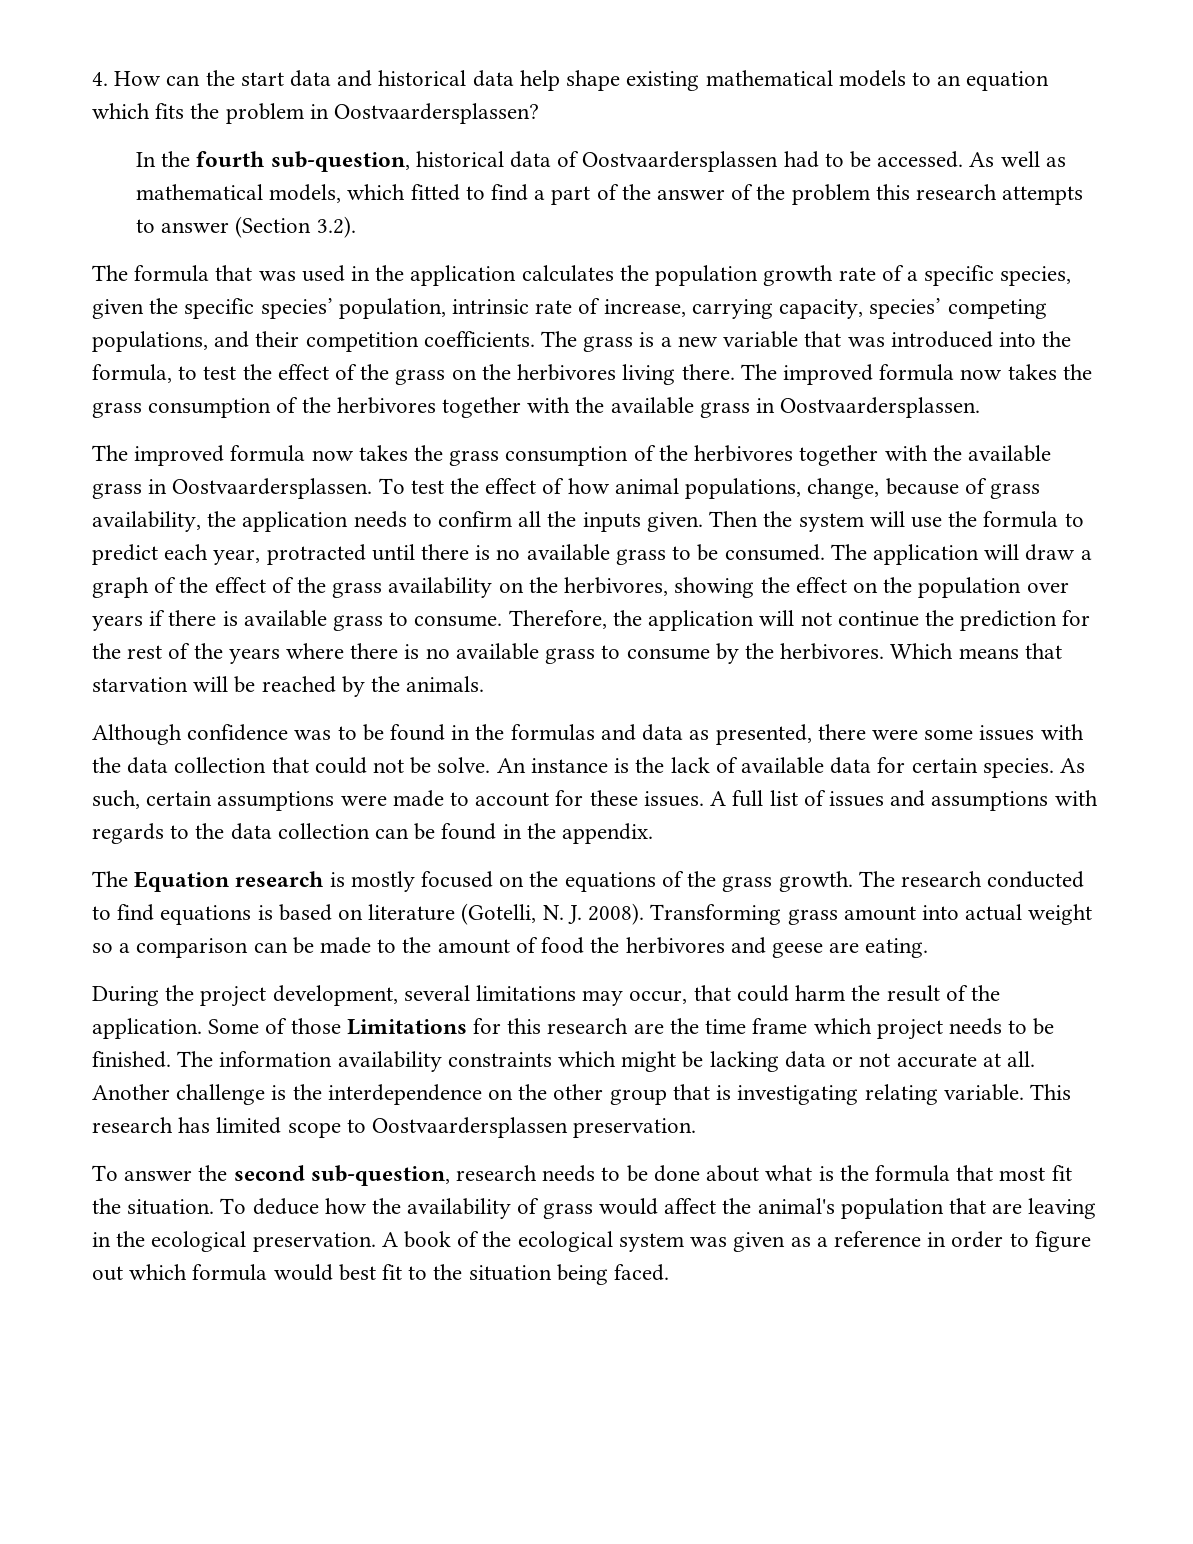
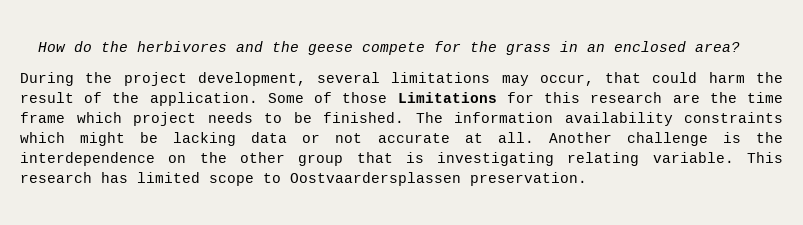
- 4. How can the start data and historical data help shape existing mathematical models to an equation which fits the problem in Oostvaardersplassen?
- In the fourth sub-question, historical data of Oostvaardersplassen had to be accessed. As well as mathematical models, which fitted to find a part of the answer of the problem this research attempts to answer (Section 3.2).
- The formula that was used in the application calculates the population growth rate of a specific species, given the specific species’ population, intrinsic rate of increase, carrying capacity, species’ competing populations, and their competition coefficients. The grass is a new variable that was introduced into the formula, to test the effect of the grass on the herbivores living there. The improved formula now takes the grass consumption of the herbivores together with the available grass in Oostvaardersplassen.
- The improved formula now takes the grass consumption of the herbivores together with the available grass in Oostvaardersplassen. To test the effect of how animal populations, change, because of grass availability, the application needs to confirm all the inputs given. Then the system will use the formula to predict each year, protracted until there is no available grass to be consumed. The application will draw a graph of the effect of the grass availability on the herbivores, showing the effect on the population over years if there is available grass to consume. Therefore, the application will not continue the prediction for the rest of the years where there is no available grass to consume by the herbivores. Which means that starvation will be reached by the animals.
- Although confidence was to be found in the formulas and data as presented, there were some issues with the data collection that could not be solve. An instance is the lack of available data for certain species. As such, certain assumptions were made to account for these issues. A full list of issues and assumptions with regards to the data collection can be found in the appendix.
- The Equation research is mostly focused on the equations of the grass growth. The research conducted to find equations is based on literature (Gotelli, N. J. 2008). Transforming grass amount into actual weight so a comparison can be made to the amount of food the herbivores and geese are eating.
+ How do the herbivores and the geese compete for the grass in an enclosed area?
- To answer the second sub-question, research needs to be done about what is the formula that most fit the situation. To deduce how the availability of grass would affect the animal's population that are leaving in the ecological preservation. A book of the ecological system was given as a reference in order to figure out which formula would best fit to the situation being faced.

